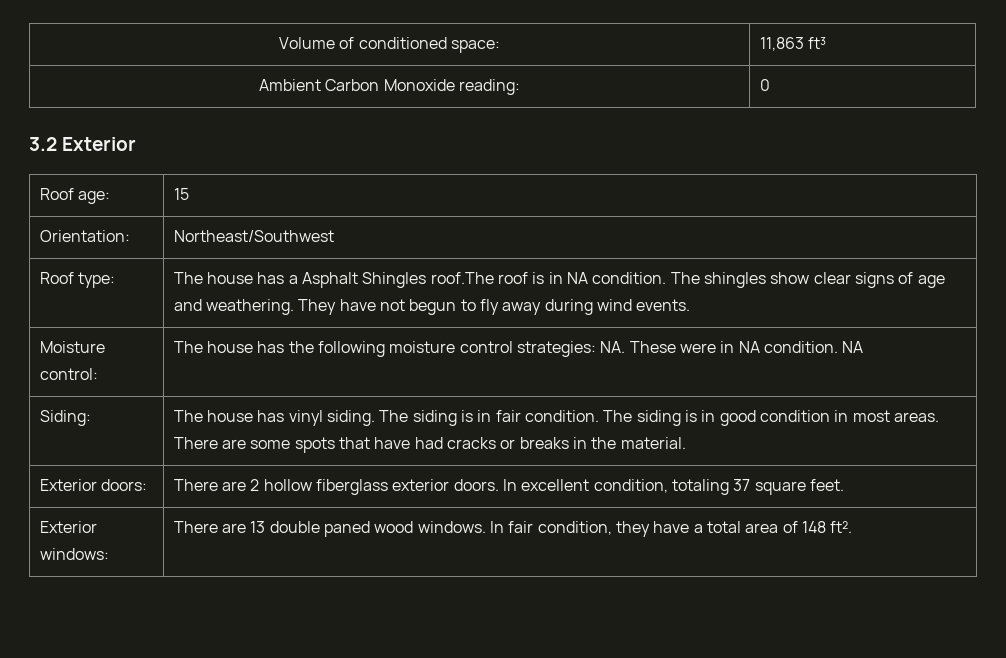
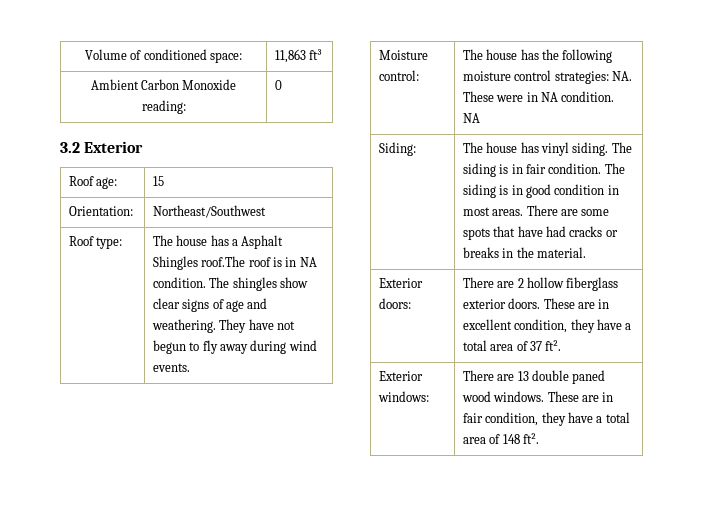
- Exterior doors: | There are 2 hollow fiberglass exterior doors. In excellent condition, totaling 37 square feet.
+ Exterior doors: | There are 2 hollow fiberglass exterior doors. These are in excellent condition, they have a total area of 37 ft².
- Exterior windows: | There are 13 double paned wood windows. In fair condition, they have a total area of 148 ft².
+ Exterior windows: | There are 13 double paned wood windows. These are in fair condition, they have a total area of 148 ft².

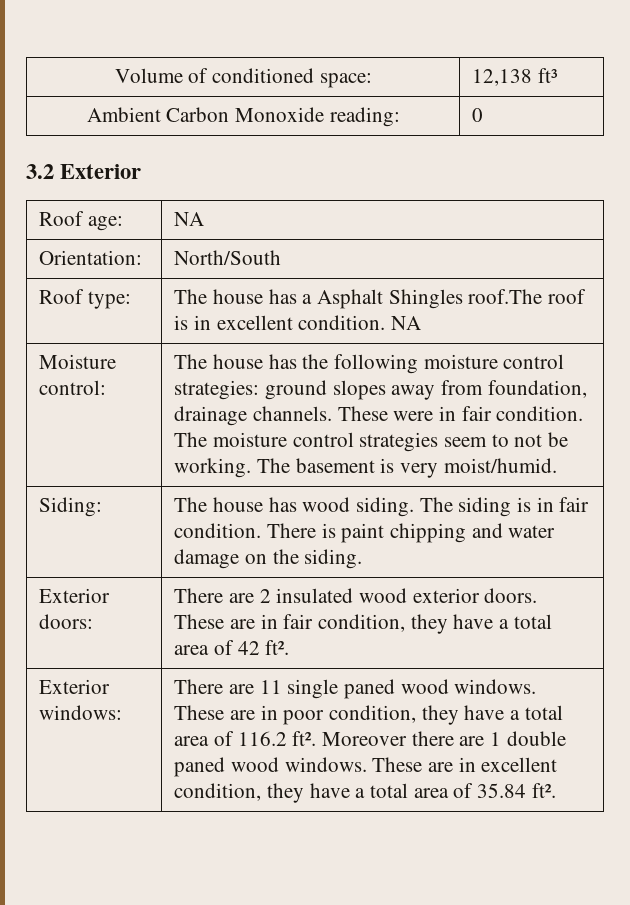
- Volume of conditioned space: | 11,863 ft³
+ Volume of conditioned space: | 12,138 ft³
- Roof age: | 15
+ Roof age: | NA
- Orientation: | Northeast/Southwest
+ Orientation: | North/South
- Roof type: | The house has a Asphalt Shingles roof.The roof is in NA condition. The shingles show clear signs of age and weathering. They have not begun to fly away during wind events.
+ Roof type: | The house has a Asphalt Shingles roof.The roof is in excellent condition. NA
- Moisture control: | The house has the following moisture control strategies: NA. These were in NA condition. NA
+ Moisture control: | The house has the following moisture control strategies: ground slopes away from foundation, drainage channels. These were in fair condition. The moisture control strategies seem to not be working. The basement is very moist/humid.
- Siding: | The house has vinyl siding. The siding is in fair condition. The siding is in good condition in most areas. There are some spots that have had cracks or breaks in the material.
+ Siding: | The house has wood siding. The siding is in fair condition. There is paint chipping and water damage on the siding.
- Exterior doors: | There are 2 hollow fiberglass exterior doors. These are in excellent condition, they have a total area of 37 ft².
- Exterior windows: | There are 13 double paned wood windows. These are in fair condition, they have a total area of 148 ft².
+ Exterior doors: | There are 2 insulated wood exterior doors. These are in fair condition, they have a total area of 42 ft².
+ Exterior windows: | There are 11 single paned wood windows. These are in poor condition, they have a total area of 116.2 ft². Moreover there are 1 double paned wood windows. These are in excellent condition, they have a total area of 35.84 ft².

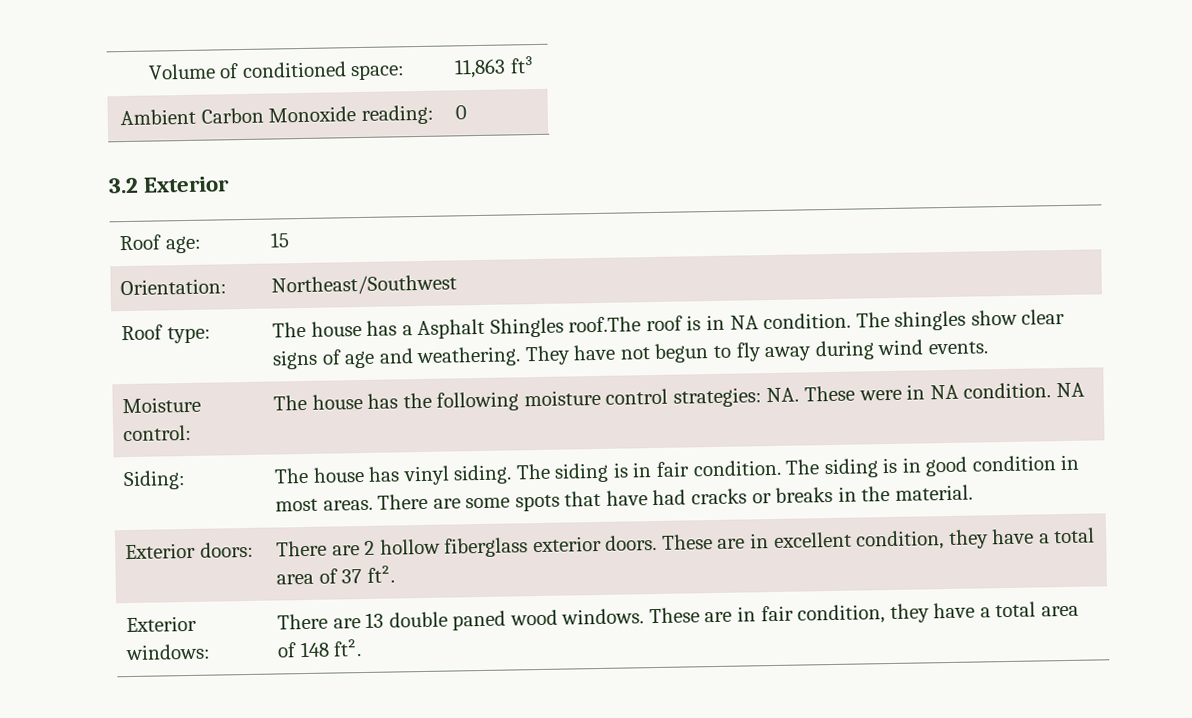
- Volume of conditioned space: | 12,138 ft³
+ Volume of conditioned space: | 11,863 ft³
- Roof age: | NA
+ Roof age: | 15
- Orientation: | North/South
+ Orientation: | Northeast/Southwest
- Roof type: | The house has a Asphalt Shingles roof.The roof is in excellent condition. NA
+ Roof type: | The house has a Asphalt Shingles roof.The roof is in NA condition. The shingles show clear signs of age and weathering. They have not begun to fly away during wind events.
- Moisture control: | The house has the following moisture control strategies: ground slopes away from foundation, drainage channels. These were in fair condition. The moisture control strategies seem to not be working. The basement is very moist/humid.
+ Moisture control: | The house has the following moisture control strategies: NA. These were in NA condition. NA
- Siding: | The house has wood siding. The siding is in fair condition. There is paint chipping and water damage on the siding.
+ Siding: | The house has vinyl siding. The siding is in fair condition. The siding is in good condition in most areas. There are some spots that have had cracks or breaks in the material.
- Exterior doors: | There are 2 insulated wood exterior doors. These are in fair condition, they have a total area of 42 ft².
- Exterior windows: | There are 11 single paned wood windows. These are in poor condition, they have a total area of 116.2 ft². Moreover there are 1 double paned wood windows. These are in excellent condition, they have a total area of 35.84 ft².
+ Exterior doors: | There are 2 hollow fiberglass exterior doors. These are in excellent condition, they have a total area of 37 ft².
+ Exterior windows: | There are 13 double paned wood windows. These are in fair condition, they have a total area of 148 ft².

